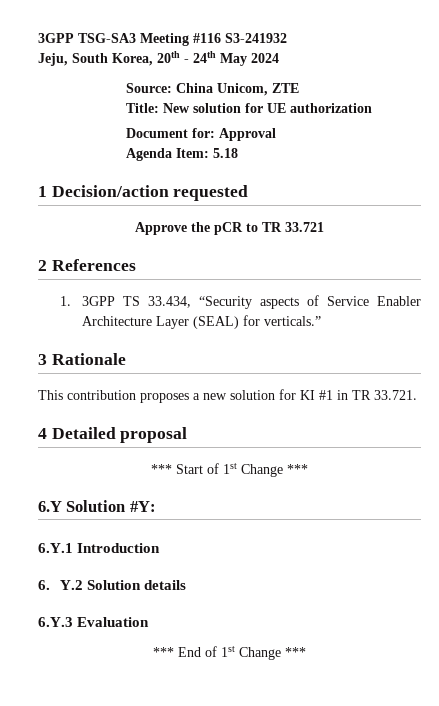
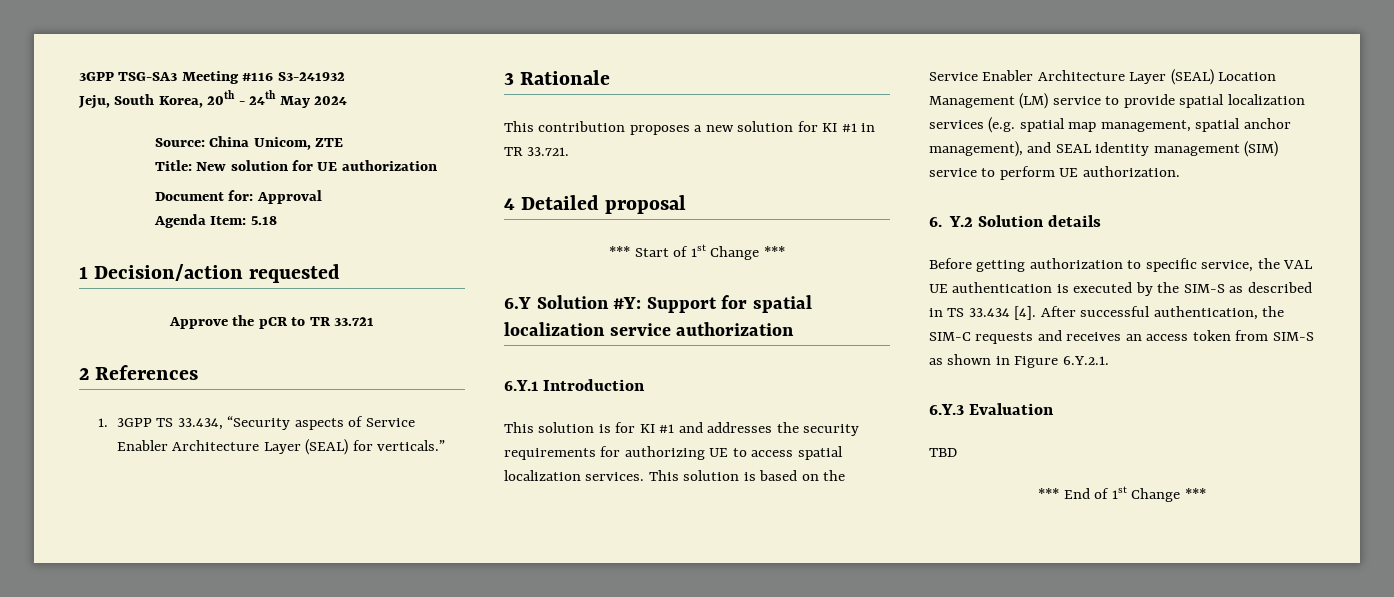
- 6.Y Solution #Y:
+ 6.Y Solution #Y: Support for spatial localization service authorization
  6.Y.1 Introduction
+ This solution is for KI #1 and addresses the security requirements for authorizing UE to access spatial localization services. This solution is based on the Service Enabler Architecture Layer (SEAL) Location Management (LM) service to provide spatial localization services (e.g. spatial map management, spatial anchor management), and SEAL identity management (SIM) service to perform UE authorization.
  6. Y.2 Solution details
+ Before getting authorization to specific service, the VAL UE authentication is executed by the SIM-S as described in TS 33.434 [4]. After successful authentication, the SIM-C requests and receives an access token from SIM-S as shown in Figure 6.Y.2.1.
+ TBD

